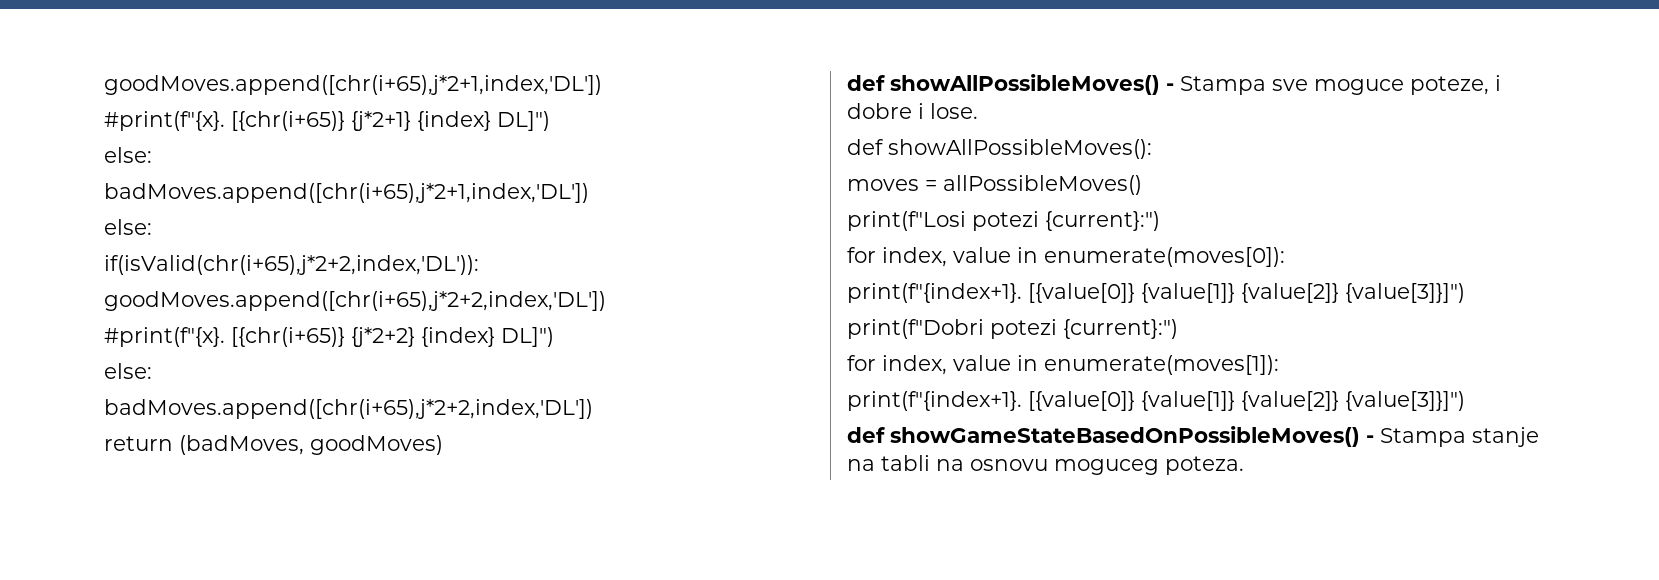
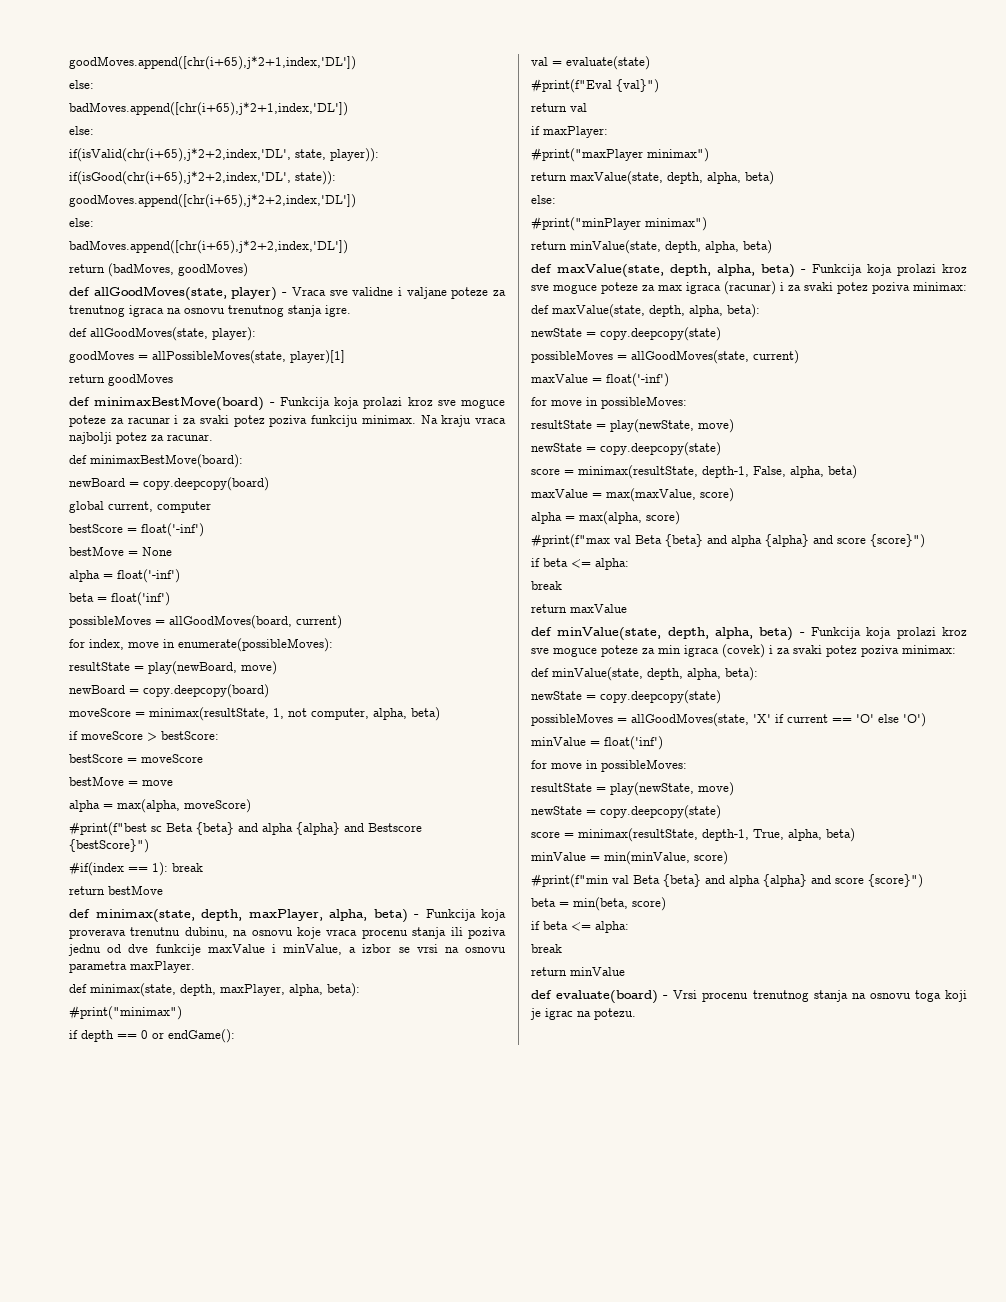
  goodMoves.append([chr(i+65),j*2+1,index,'DL'])
- #print(f"{x}. [{chr(i+65)} {j*2+1} {index} DL]")
  else:
  badMoves.append([chr(i+65),j*2+1,index,'DL'])
  else:
- if(isValid(chr(i+65),j*2+2,index,'DL')):
+ if(isValid(chr(i+65),j*2+2,index,'DL', state, player)):
+ if(isGood(chr(i+65),j*2+2,index,'DL', state)):
  goodMoves.append([chr(i+65),j*2+2,index,'DL'])
- #print(f"{x}. [{chr(i+65)} {j*2+2} {index} DL]")
- def showAllPossibleMoves() - Stampa sve moguce poteze, i dobre i lose.
- def showAllPossibleMoves():
- moves = allPossibleMoves()
- print(f"Losi potezi {current}:")
- for index, value in enumerate(moves[0]):
- print(f"{index+1}. [{value[0]} {value[1]} {value[2]} {value[3]}]")
- print(f"Dobri potezi {current}:")
- for index, value in enumerate(moves[1]):
- print(f"{index+1}. [{value[0]} {value[1]} {value[2]} {value[3]}]")
- def showGameStateBasedOnPossibleMoves() - Stampa stanje na tabli na osnovu moguceg poteza.
+ def allGoodMoves(state, player) - Vraca sve validne i valjane poteze za trenutnog igraca na osnovu trenutnog stanja igre.
+ def allGoodMoves(state, player):
+ goodMoves = allPossibleMoves(state, player)[1]
+ return goodMoves
+ def minimaxBestMove(board) - Funkcija koja prolazi kroz sve moguce poteze za racunar i za svaki potez poziva funkciju minimax. Na kraju vraca najbolji potez za racunar.
+ def minimaxBestMove(board):
+ newBoard = copy.deepcopy(board)
+ global current, computer
+ bestScore = float('-inf')
+ bestMove = None
+ alpha = float('-inf')
+ beta = float('inf')
+ possibleMoves = allGoodMoves(board, current)
+ for index, move in enumerate(possibleMoves):
+ resultState = play(newBoard, move)
+ newBoard = copy.deepcopy(board)
+ moveScore = minimax(resultState, 1, not computer, alpha, beta)
+ if moveScore > bestScore:
+ bestScore = moveScore
+ bestMove = move
+ alpha = max(alpha, moveScore)
+ #print(f"best sc Beta {beta} and alpha {alpha} and Bestscore {bestScore}")
+ #if(index == 1): break
+ return bestMove
+ def minimax(state, depth, maxPlayer, alpha, beta) - Funkcija koja proverava trenutnu dubinu, na osnovu koje vraca procenu stanja ili poziva jednu od dve funkcije maxValue i minValue, a izbor se vrsi na osnovu parametra maxPlayer.
+ def minimax(state, depth, maxPlayer, alpha, beta):
+ #print("minimax")
+ if depth == 0 or endGame():
+ val = evaluate(state)
+ #print(f"Eval {val}")
+ return val
+ if maxPlayer:
+ #print("maxPlayer minimax")
+ return maxValue(state, depth, alpha, beta)
+ else:
+ #print("minPlayer minimax")
+ return minValue(state, depth, alpha, beta)
+ def maxValue(state, depth, alpha, beta) - Funkcija koja prolazi kroz sve moguce poteze za max igraca (racunar) i za svaki potez poziva minimax:
+ def maxValue(state, depth, alpha, beta):
+ newState = copy.deepcopy(state)
+ possibleMoves = allGoodMoves(state, current)
+ maxValue = float('-inf')
+ for move in possibleMoves:
+ resultState = play(newState, move)
+ newState = copy.deepcopy(state)
+ score = minimax(resultState, depth-1, False, alpha, beta)
+ maxValue = max(maxValue, score)
+ alpha = max(alpha, score)
+ #print(f"max val Beta {beta} and alpha {alpha} and score {score}")
+ if beta <= alpha:
+ break
+ return maxValue
+ def minValue(state, depth, alpha, beta) - Funkcija koja prolazi kroz sve moguce poteze za min igraca (covek) i za svaki potez poziva minimax:
+ def minValue(state, depth, alpha, beta):
+ newState = copy.deepcopy(state)
+ possibleMoves = allGoodMoves(state, 'X' if current == 'O' else 'O')
+ minValue = float('inf')
+ for move in possibleMoves:
+ resultState = play(newState, move)
+ newState = copy.deepcopy(state)
+ score = minimax(resultState, depth-1, True, alpha, beta)
+ minValue = min(minValue, score)
+ #print(f"min val Beta {beta} and alpha {alpha} and score {score}")
+ beta = min(beta, score)
+ if beta <= alpha:
+ break
+ return minValue
+ def evaluate(board) - Vrsi procenu trenutnog stanja na osnovu toga koji je igrac na potezu.

